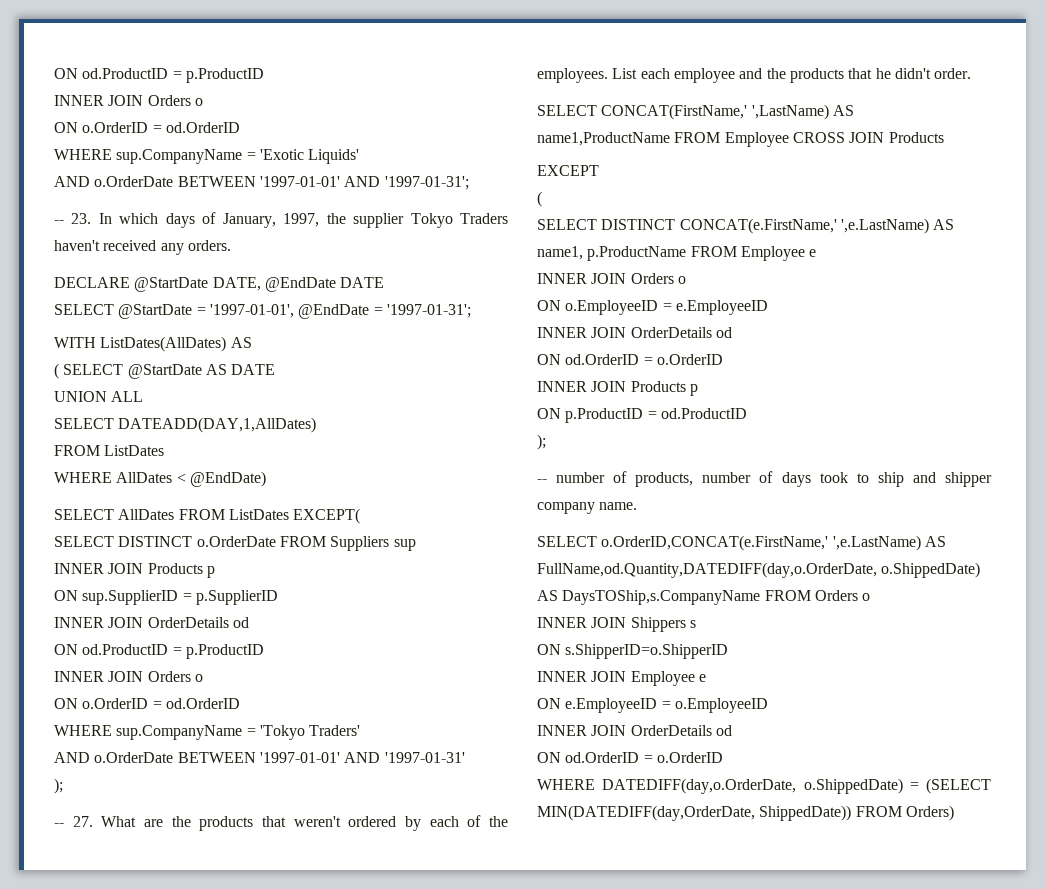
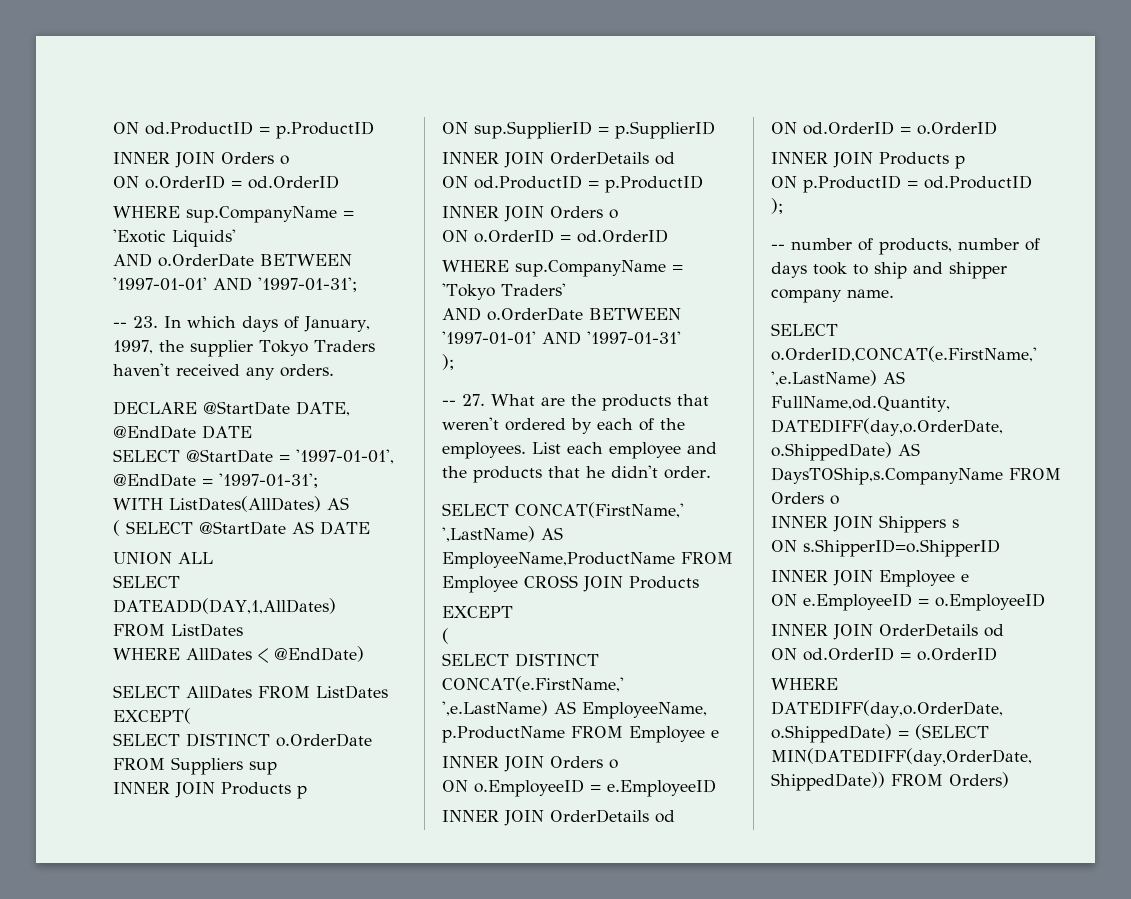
- SELECT CONCAT(FirstName,' ',LastName) AS name1,ProductName FROM Employee CROSS JOIN Products
+ SELECT CONCAT(FirstName,' ',LastName) AS EmployeeName,ProductName FROM Employee CROSS JOIN Products
- SELECT DISTINCT CONCAT(e.FirstName,' ',e.LastName) AS name1, p.ProductName FROM Employee e
+ SELECT DISTINCT CONCAT(e.FirstName,' ',e.LastName) AS EmployeeName, p.ProductName FROM Employee e

